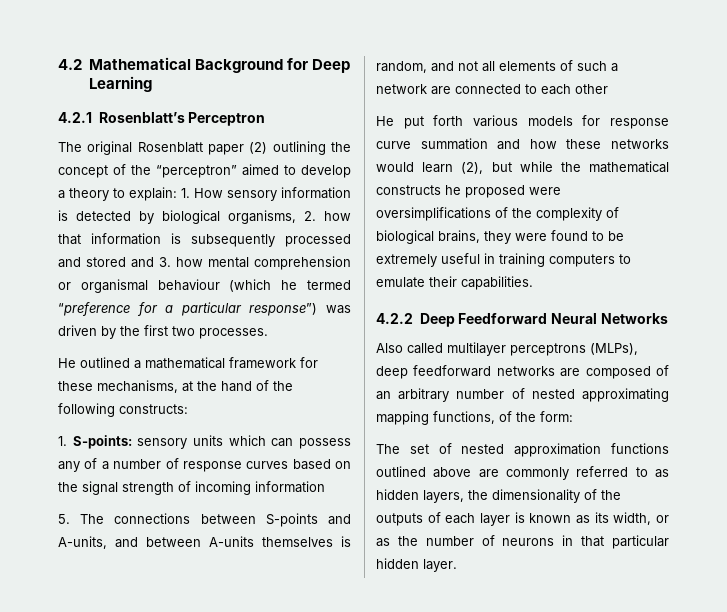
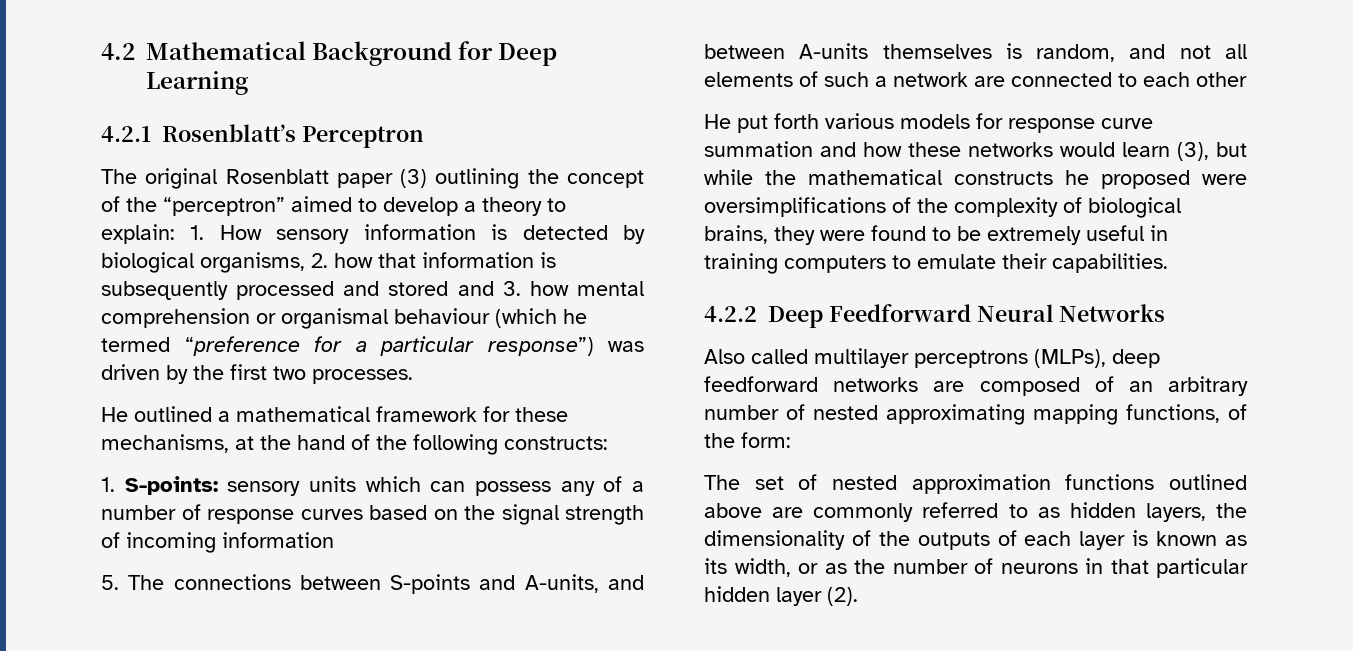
- The original Rosenblatt paper (2) outlining the concept of the “perceptron” aimed to develop a theory to explain: 1. How sensory information is detected by biological organisms, 2. how that information is subsequently processed and stored and 3. how mental comprehension or organismal behaviour (which he termed “preference for a particular response”) was driven by the first two processes.
+ The original Rosenblatt paper (3) outlining the concept of the “perceptron” aimed to develop a theory to explain: 1. How sensory information is detected by biological organisms, 2. how that information is subsequently processed and stored and 3. how mental comprehension or organismal behaviour (which he termed “preference for a particular response”) was driven by the first two processes.
- He put forth various models for response curve summation and how these networks would learn (2), but while the mathematical constructs he proposed were oversimplifications of the complexity of biological brains, they were found to be extremely useful in training computers to emulate their capabilities.
+ He put forth various models for response curve summation and how these networks would learn (3), but while the mathematical constructs he proposed were oversimplifications of the complexity of biological brains, they were found to be extremely useful in training computers to emulate their capabilities.
- The set of nested approximation functions outlined above are commonly referred to as hidden layers, the dimensionality of the outputs of each layer is known as its width, or as the number of neurons in that particular hidden layer.
+ The set of nested approximation functions outlined above are commonly referred to as hidden layers, the dimensionality of the outputs of each layer is known as its width, or as the number of neurons in that particular hidden layer (2).

